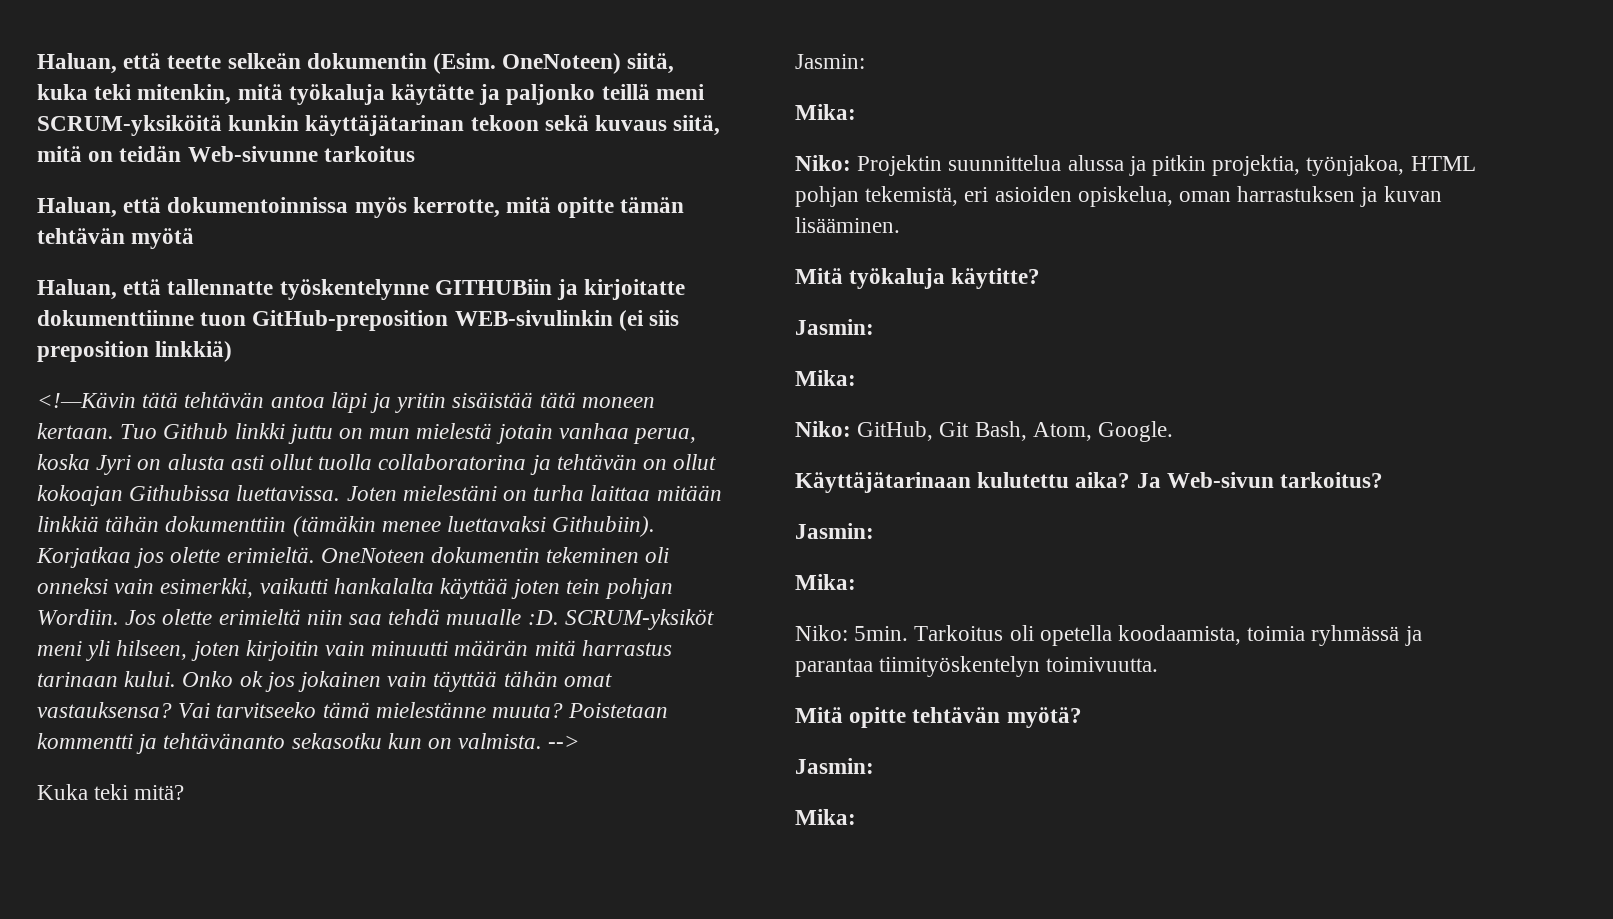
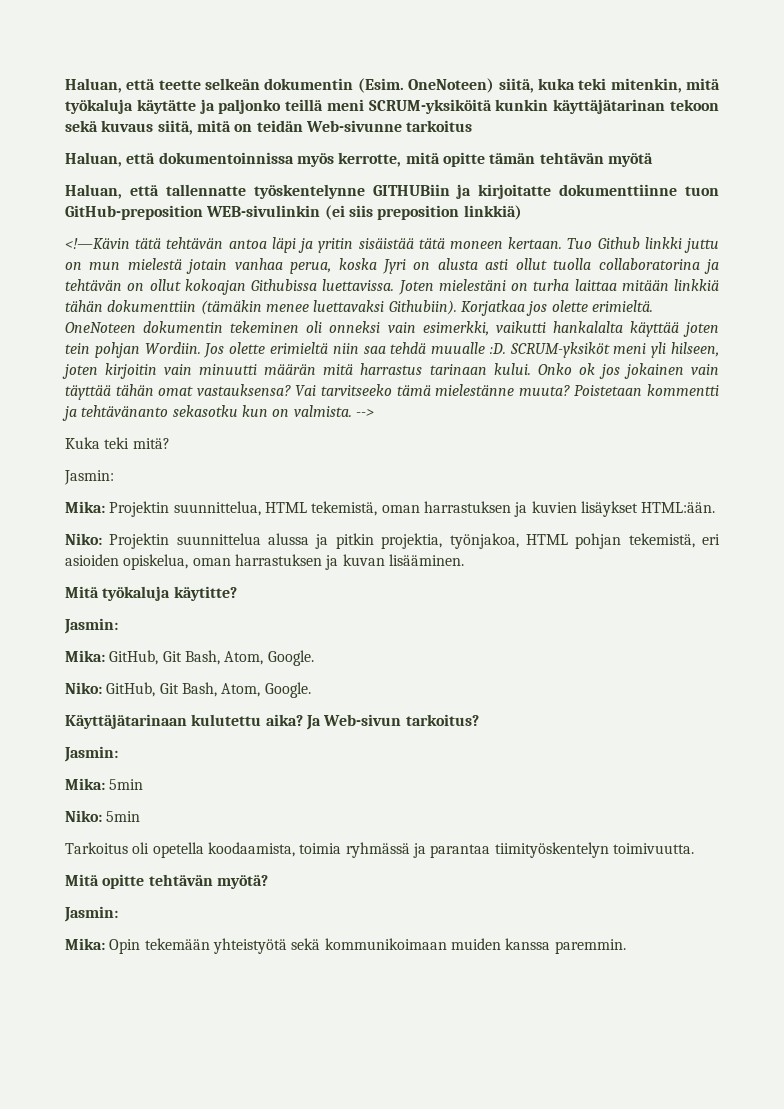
  Kuka teki mitä?
  Jasmin:
- Mika:
+ Mika: Projektin suunnittelua, HTML tekemistä, oman harrastuksen ja kuvien lisäykset HTML:ään.
  Mitä työkaluja käytitte?
  Jasmin:
- Mika:
+ Mika: GitHub, Git Bash, Atom, Google.
  Ja Web-sivun tarkoitus?
  Jasmin:
- Mika:
- Niko: 5min. Tarkoitus oli opetella koodaamista, toimia ryhmässä ja parantaa tiimityöskentelyn toimivuutta.
+ Mika: 5min
+ Niko: 5min
+ Tarkoitus oli opetella koodaamista, toimia ryhmässä ja parantaa tiimityöskentelyn toimivuutta.
  Mitä opitte tehtävän myötä?
  Jasmin:
- Mika:
+ Mika: Opin tekemään yhteistyötä sekä kommunikoimaan muiden kanssa paremmin.

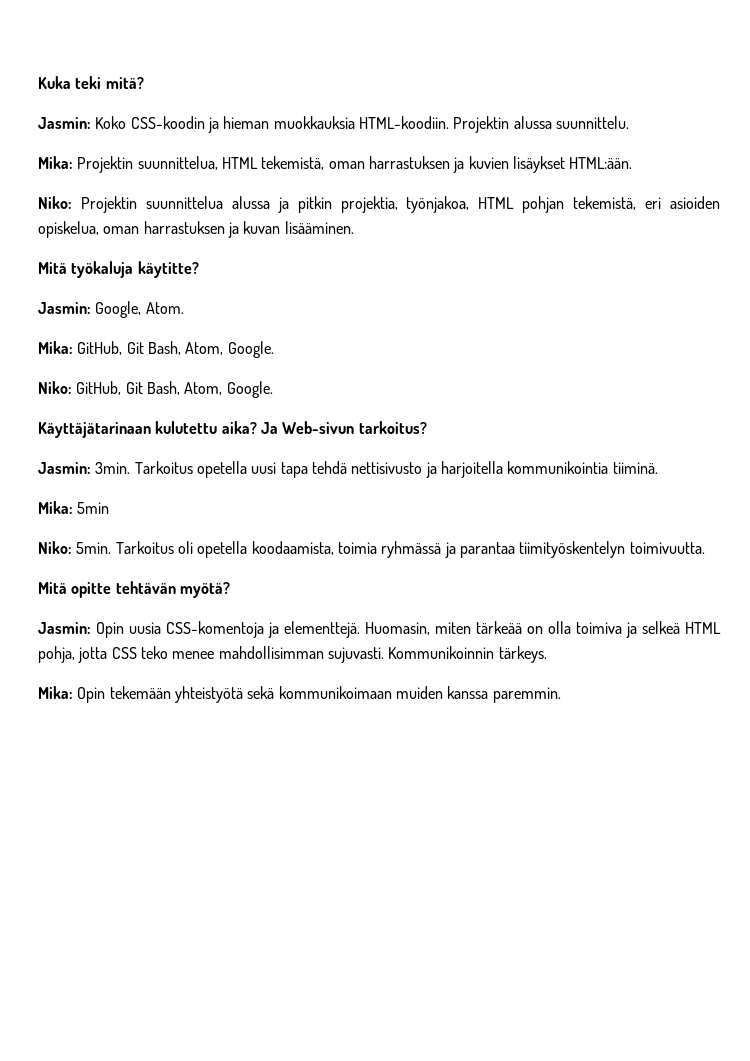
- Haluan, että teette selkeän dokumentin (Esim. OneNoteen) siitä, kuka teki mitenkin, mitä työkaluja käytätte ja paljonko teillä meni SCRUM-yksiköitä kunkin käyttäjätarinan tekoon sekä kuvaus siitä, mitä on teidän Web-sivunne tarkoitus
- Haluan, että dokumentoinnissa myös kerrotte, mitä opitte tämän tehtävän myötä
- Haluan, että tallennatte työskentelynne GITHUBiin ja kirjoitatte dokumenttiinne tuon GitHub-preposition WEB-sivulinkin (ei siis preposition linkkiä)
- <!—Kävin tätä tehtävän antoa läpi ja yritin sisäistää tätä moneen kertaan. Tuo Github linkki juttu on mun mielestä jotain vanhaa perua, koska Jyri on alusta asti ollut tuolla collaboratorina ja tehtävän on ollut kokoajan Githubissa luettavissa. Joten mielestäni on turha laittaa mitään linkkiä tähän dokumenttiin (tämäkin menee luettavaksi Githubiin). Korjatkaa jos olette erimieltä. OneNoteen dokumentin tekeminen oli onneksi vain esimerkki, vaikutti hankalalta käyttää joten tein pohjan Wordiin. Jos olette erimieltä niin saa tehdä muualle :D. SCRUM-yksiköt meni yli hilseen, joten kirjoitin vain minuutti määrän mitä harrastus tarinaan kului. Onko ok jos jokainen vain täyttää tähän omat vastauksensa? Vai tarvitseeko tämä mielestänne muuta? Poistetaan kommentti ja tehtävänanto sekasotku kun on valmista. -->
  Kuka teki mitä?
- Jasmin:
+ Jasmin: Koko CSS-koodin ja hieman muokkauksia HTML-koodiin. Projektin alussa suunnittelu.
  Mitä työkaluja käytitte?
- Jasmin:
+ Jasmin: Google, Atom.
  Ja Web-sivun tarkoitus?
- Jasmin:
+ Jasmin: 3min. Tarkoitus opetella uusi tapa tehdä nettisivusto ja harjoitella kommunikointia tiiminä.
- Niko: 5min
- Tarkoitus oli opetella koodaamista, toimia ryhmässä ja parantaa tiimityöskentelyn toimivuutta.
+ Niko: 5min. Tarkoitus oli opetella koodaamista, toimia ryhmässä ja parantaa tiimityöskentelyn toimivuutta.
  Mitä opitte tehtävän myötä?
- Jasmin:
+ Jasmin: Opin uusia CSS-komentoja ja elementtejä. Huomasin, miten tärkeää on olla toimiva ja selkeä HTML pohja, jotta CSS teko menee mahdollisimman sujuvasti. Kommunikoinnin tärkeys.

